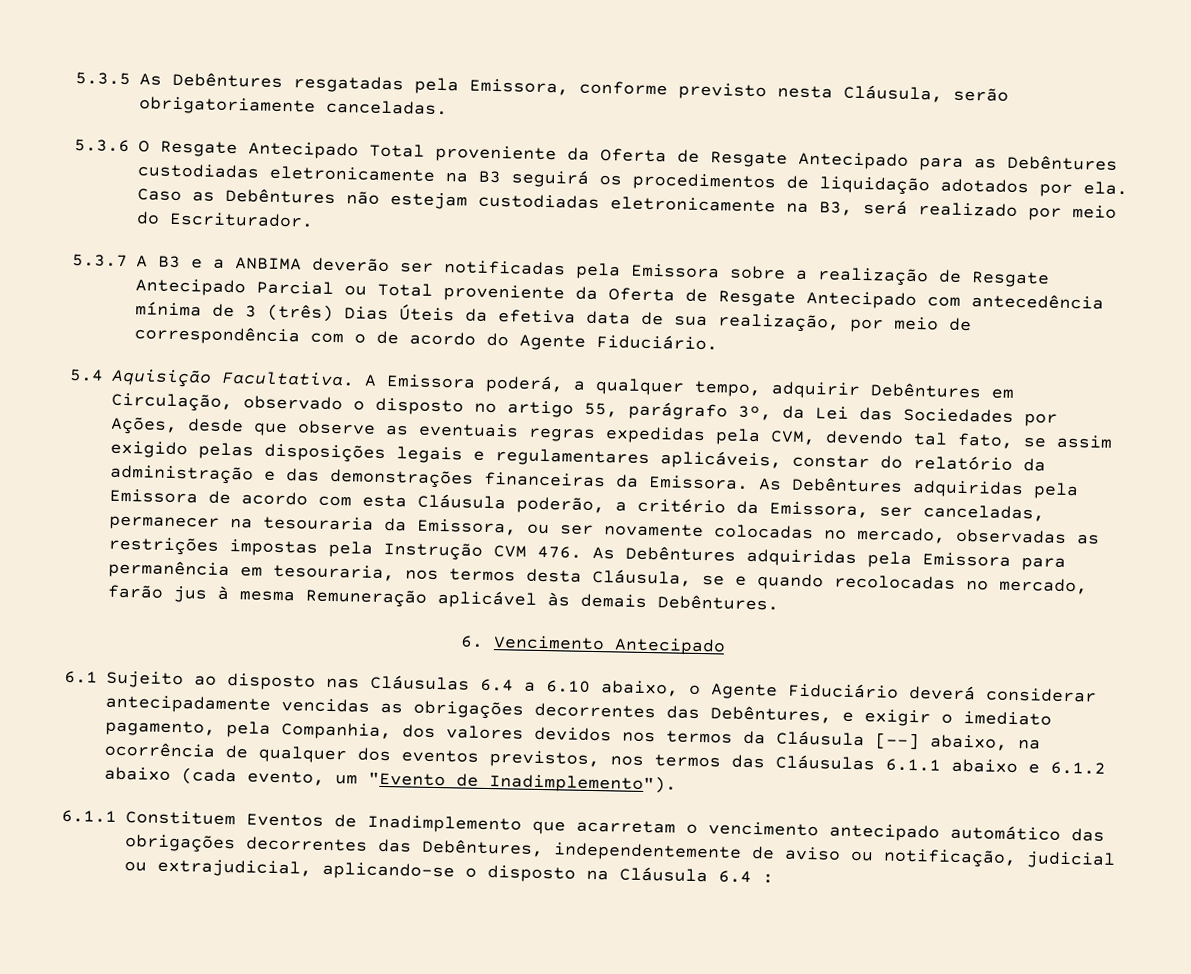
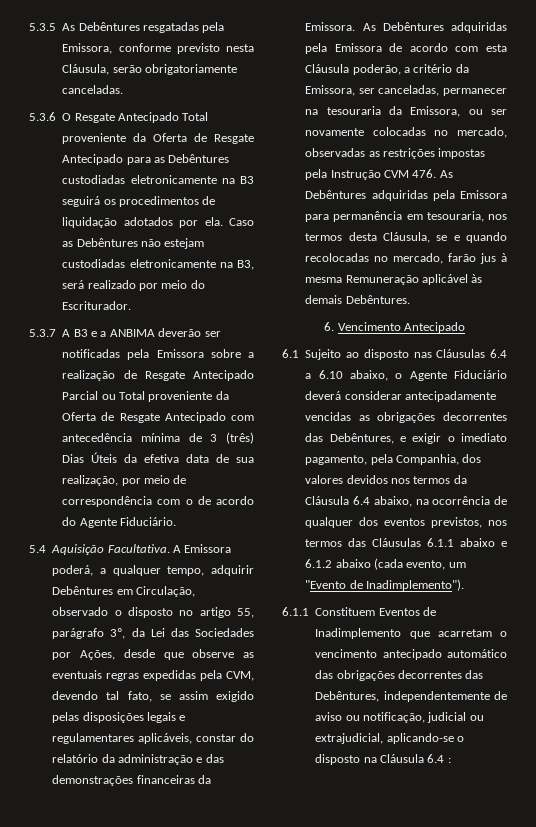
- 6.1 Sujeito ao disposto nas Cláusulas 6.4 a 6.10 abaixo, o Agente Fiduciário deverá considerar antecipadamente vencidas as obrigações decorrentes das Debêntures, e exigir o imediato pagamento, pela Companhia, dos valores devidos nos termos da Cláusula [--] abaixo, na ocorrência de qualquer dos eventos previstos, nos termos das Cláusulas 6.1.1 abaixo e 6.1.2 abaixo (cada evento, um "Evento de Inadimplemento").
+ 6.1 Sujeito ao disposto nas Cláusulas 6.4 a 6.10 abaixo, o Agente Fiduciário deverá considerar antecipadamente vencidas as obrigações decorrentes das Debêntures, e exigir o imediato pagamento, pela Companhia, dos valores devidos nos termos da Cláusula 6.4 abaixo, na ocorrência de qualquer dos eventos previstos, nos termos das Cláusulas 6.1.1 abaixo e 6.1.2 abaixo (cada evento, um "Evento de Inadimplemento").

